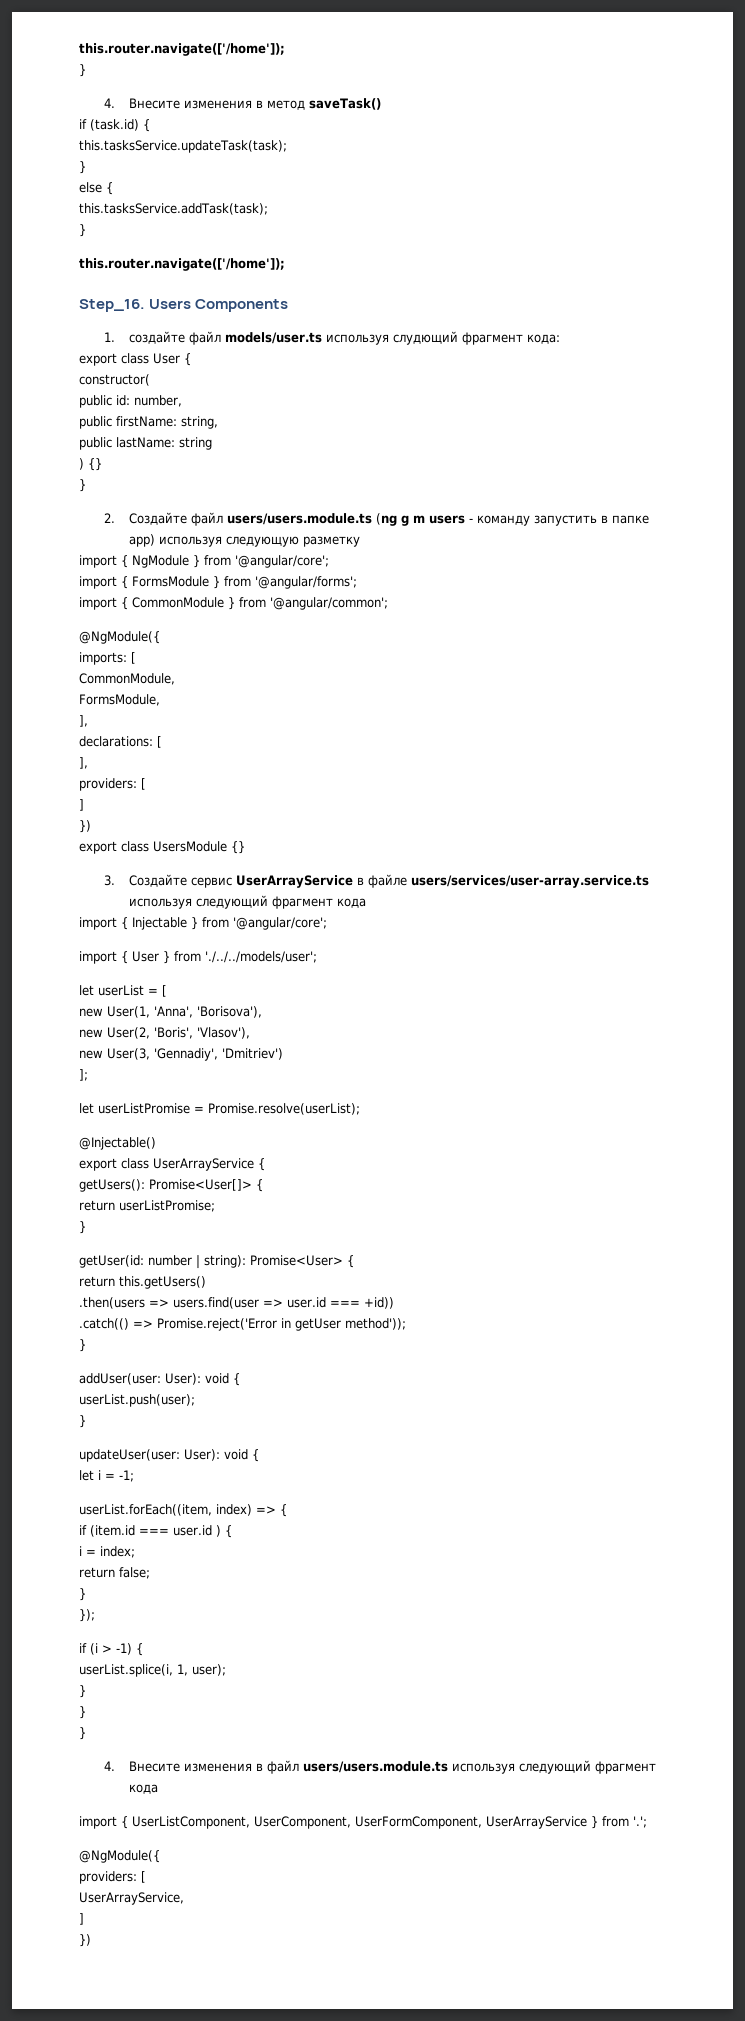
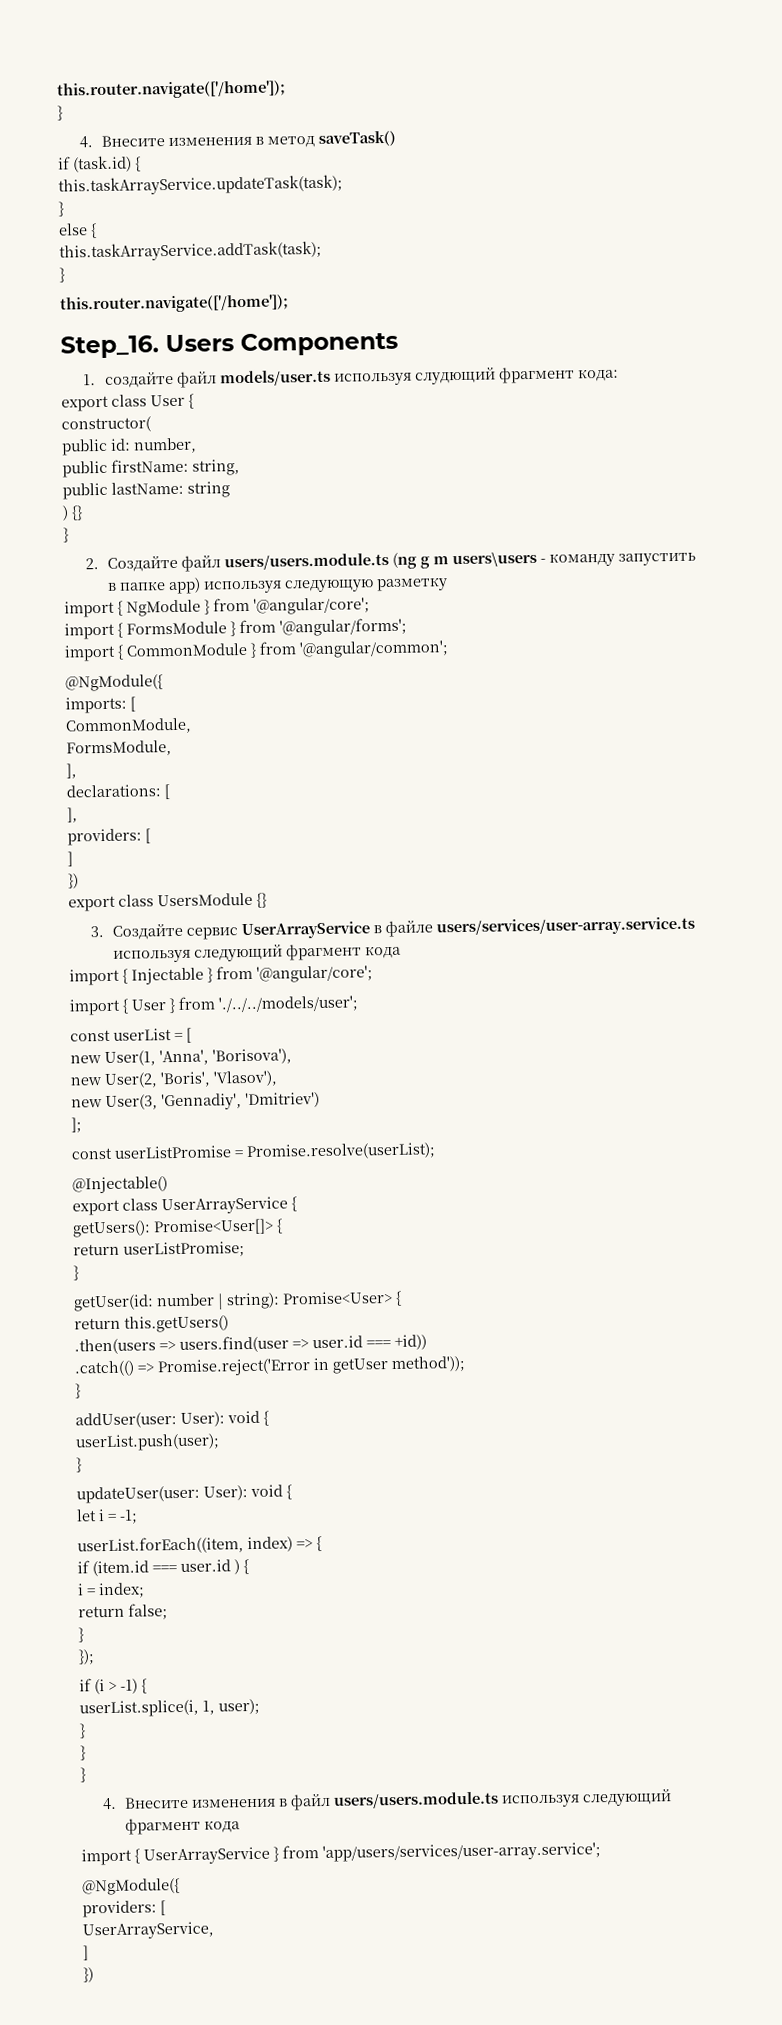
- this.tasksService.updateTask(task);
+ this.taskArrayService.updateTask(task);
- this.tasksService.addTask(task);
+ this.taskArrayService.addTask(task);
- 2. Создайте файл users/users.module.ts (ng g m users - команду запустить в папке app) используя следующую разметку
+ 2. Создайте файл users/users.module.ts (ng g m users\users - команду запустить в папке app) используя следующую разметку
- let userList = [
+ const userList = [
- let userListPromise = Promise.resolve(userList);
+ const userListPromise = Promise.resolve(userList);
- import { UserListComponent, UserComponent, UserFormComponent, UserArrayService } from '.';
+ import { UserArrayService } from 'app/users/services/user-array.service';

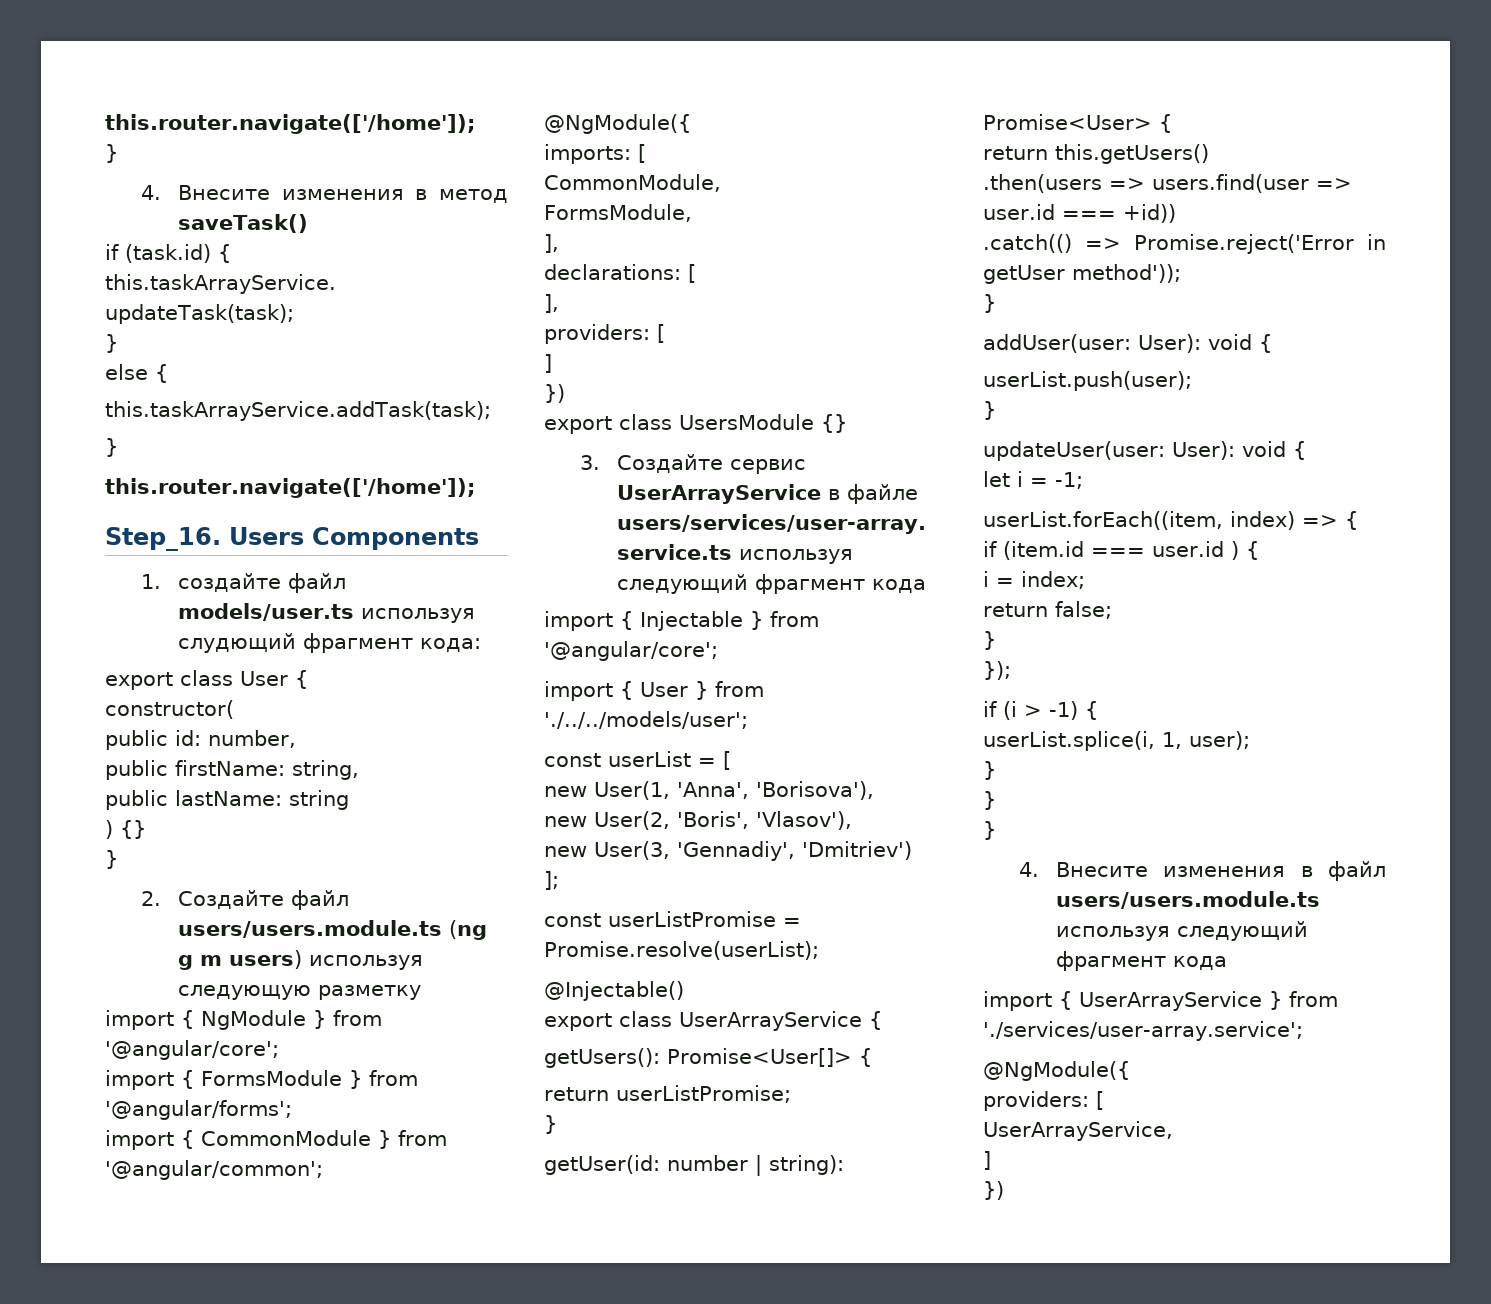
- 2. Создайте файл users/users.module.ts (ng g m users\users - команду запустить в папке app) используя следующую разметку
+ 2. Создайте файл users/users.module.ts (ng g m users) используя следующую разметку
- import { UserArrayService } from 'app/users/services/user-array.service';
+ import { UserArrayService } from './services/user-array.service';

